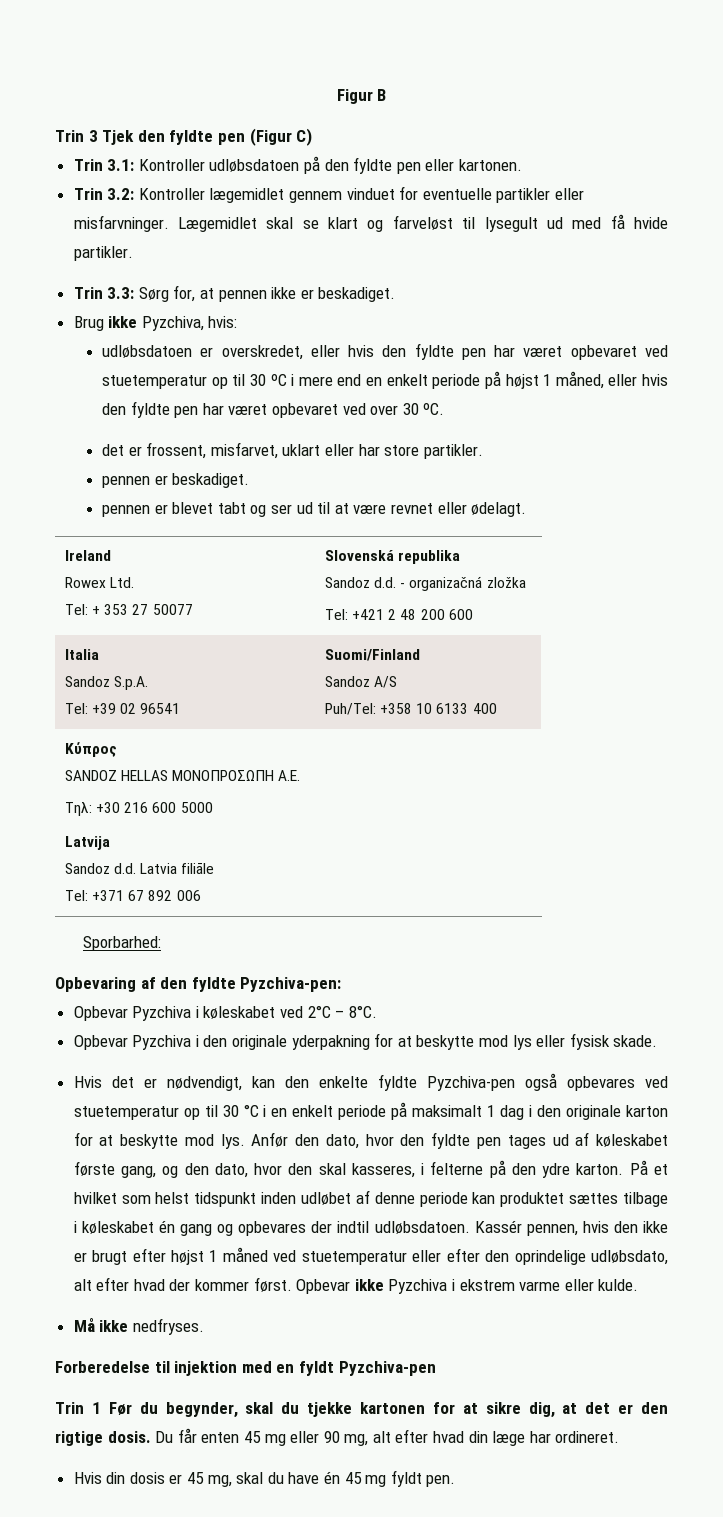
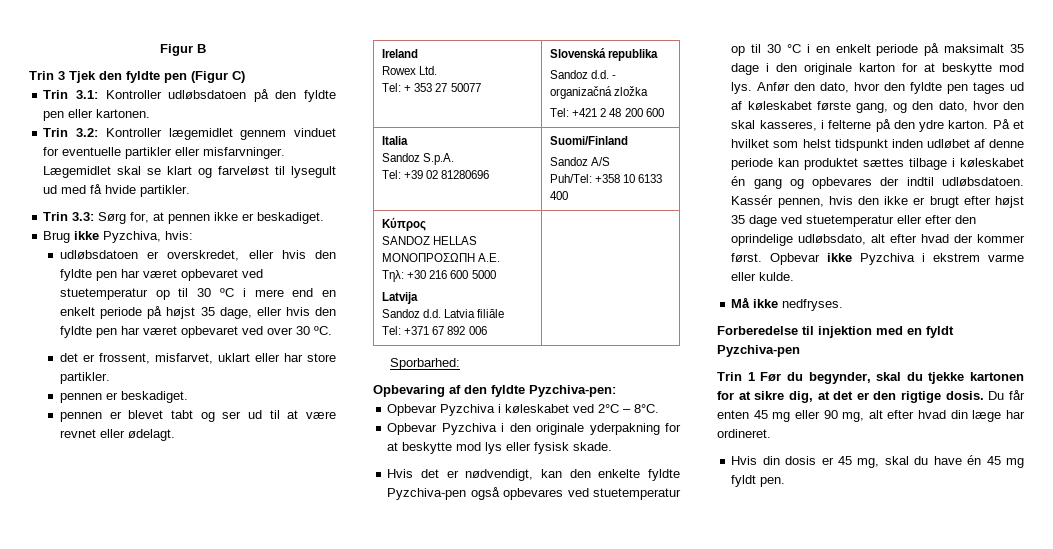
- udløbsdatoen er overskredet, eller hvis den fyldte pen har været opbevaret ved stuetemperatur op til 30 ºC i mere end en enkelt periode på højst 1 måned, eller hvis den fyldte pen har været opbevaret ved over 30 ºC.
+ udløbsdatoen er overskredet, eller hvis den fyldte pen har været opbevaret ved stuetemperatur op til 30 ºC i mere end en enkelt periode på højst 35 dage, eller hvis den fyldte pen har været opbevaret ved over 30 ºC.
  Italia
  Sandoz S.p.A.
- Tel: +39 02 96541 | Suomi/Finland
+ Tel: +39 02 81280696 | Suomi/Finland
- Hvis det er nødvendigt, kan den enkelte fyldte Pyzchiva-pen også opbevares ved stuetemperatur op til 30 °C i en enkelt periode på maksimalt 1 dag i den originale karton for at beskytte mod lys.
+ Hvis det er nødvendigt, kan den enkelte fyldte Pyzchiva-pen også opbevares ved stuetemperatur op til 30 °C i en enkelt periode på maksimalt 35 dage i den originale karton for at beskytte mod lys.
- Kassér pennen, hvis den ikke er brugt efter højst 1 måned ved stuetemperatur eller efter den oprindelige udløbsdato, alt efter hvad der kommer først.
+ Kassér pennen, hvis den ikke er brugt efter højst 35 dage ved stuetemperatur eller efter den oprindelige udløbsdato, alt efter hvad der kommer først.

